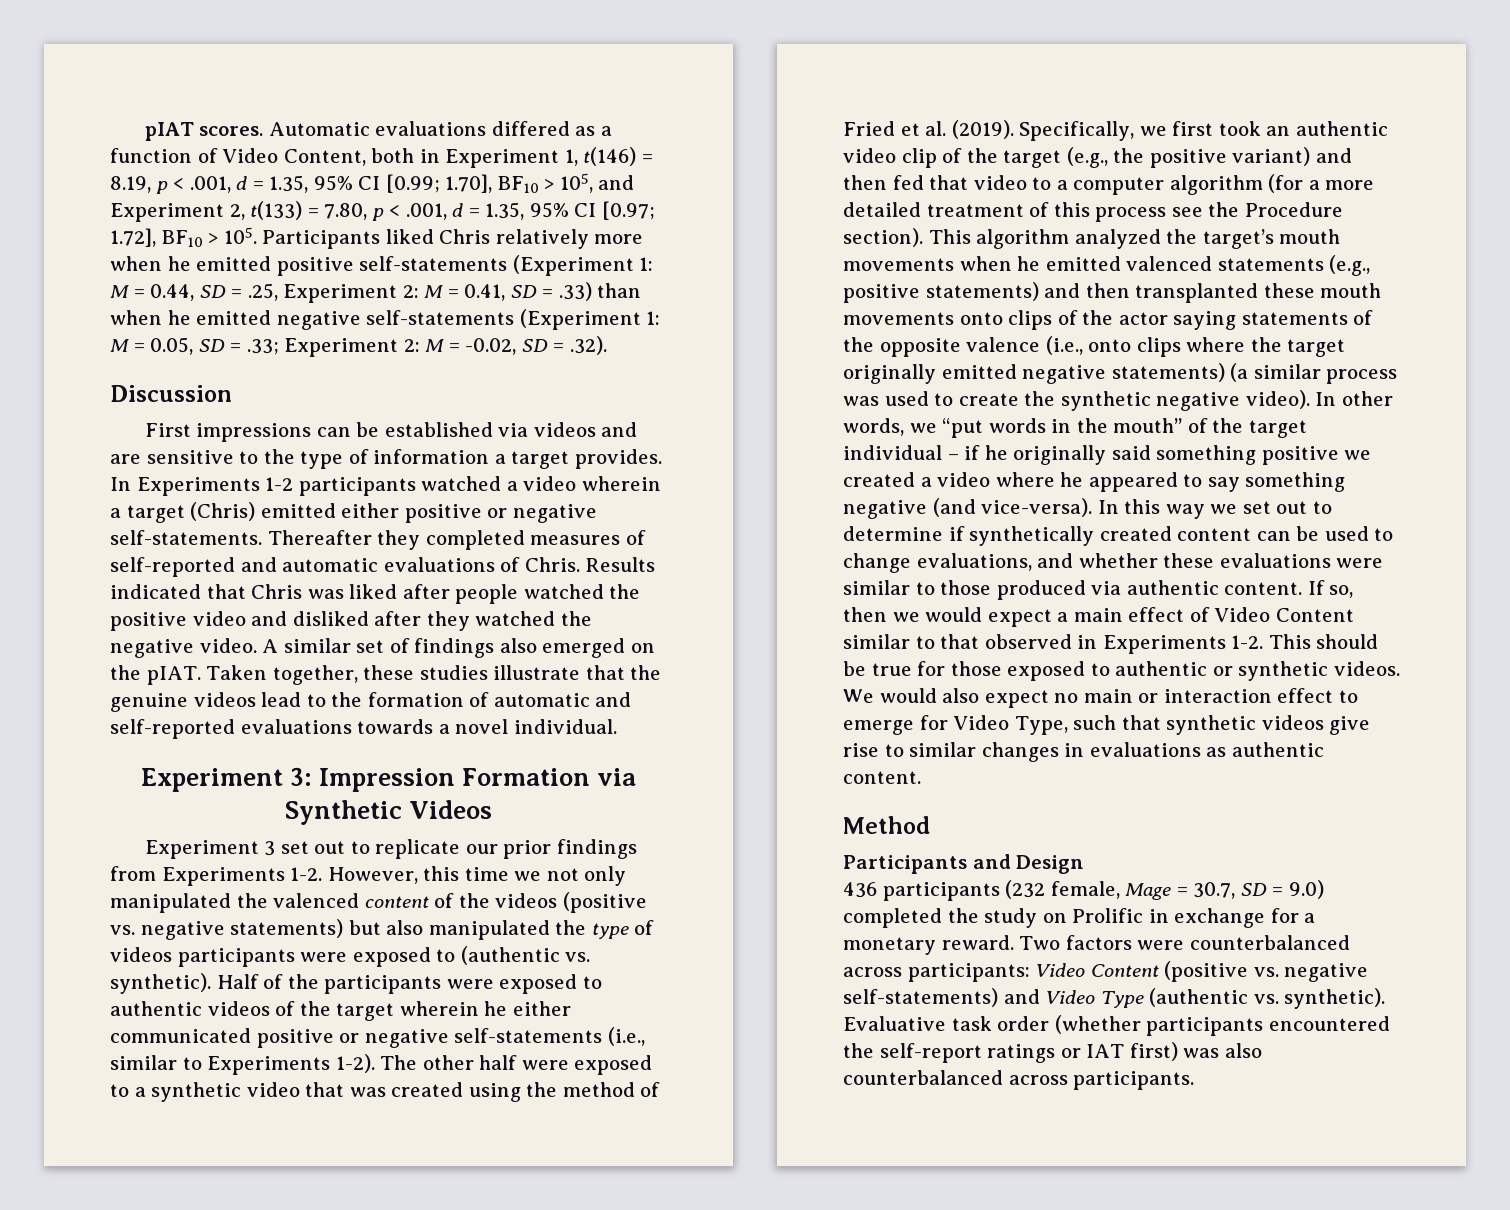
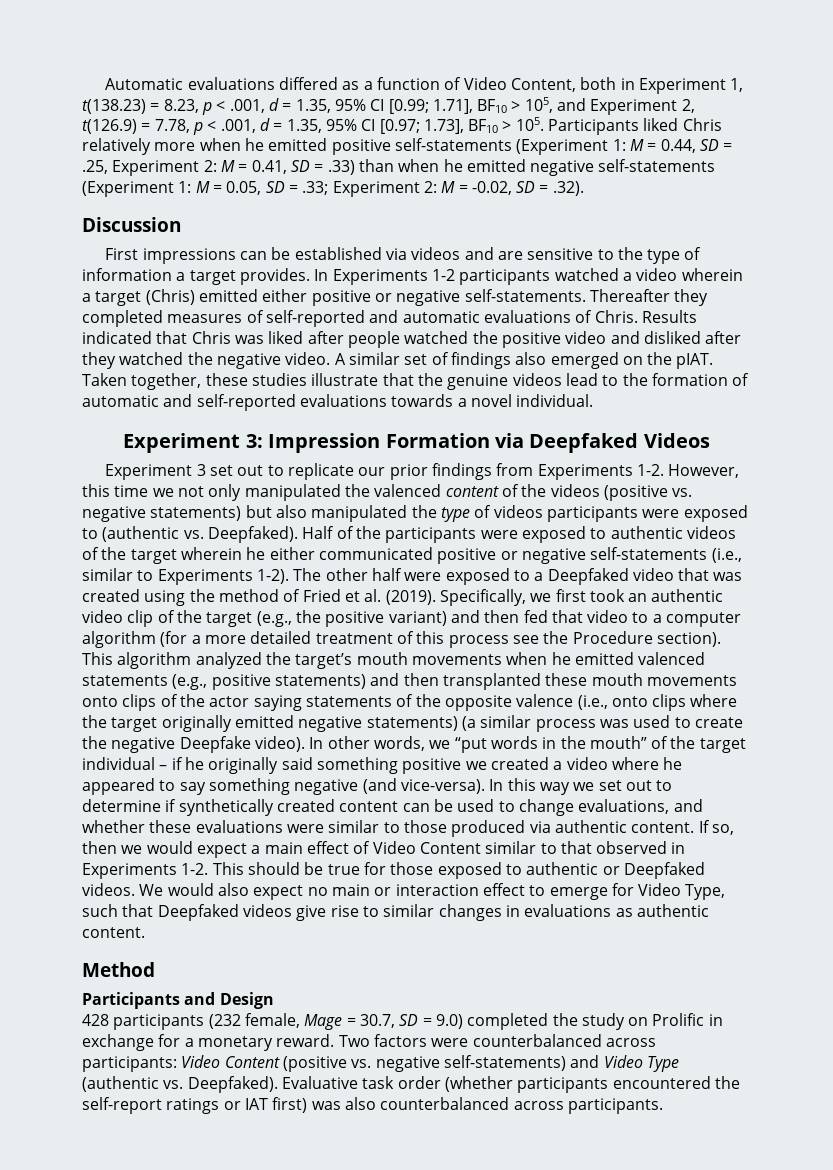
- pIAT scores. Automatic evaluations differed as a function of Video Content, both in Experiment 1, t(146) = 8.19, p < .001, d = 1.35, 95% CI [0.99;
+ Automatic evaluations differed as a function of Video Content, both in Experiment 1, t(138.23) = 8.23, p < .001, d = 1.35, 95% CI [0.99;
- 1.70], BF10 > 105, and Experiment 2, t(133) = 7.80, p < .001, d = 1.35, 95% CI [0.97;
+ 1.71], BF10 > 105, and Experiment 2, t(126.9) = 7.78, p < .001, d = 1.35, 95% CI [0.97;
- 1.72], BF10 > 105. Participants liked Chris relatively more when he emitted positive self-statements (Experiment 1:
+ 1.73], BF10 > 105. Participants liked Chris relatively more when he emitted positive self-statements (Experiment 1:
- Experiment 3: Impression Formation via Synthetic Videos
+ Experiment 3: Impression Formation via Deepfaked Videos
- However, this time we not only manipulated the valenced content of the videos (positive vs. negative statements) but also manipulated the type of videos participants were exposed to (authentic vs. synthetic).
+ However, this time we not only manipulated the valenced content of the videos (positive vs. negative statements) but also manipulated the type of videos participants were exposed to (authentic vs. Deepfaked).
- The other half were exposed to a synthetic video that was created using the method of Fried et al. (2019).
+ The other half were exposed to a Deepfaked video that was created using the method of Fried et al. (2019).
- This algorithm analyzed the target’s mouth movements when he emitted valenced statements (e.g., positive statements) and then transplanted these mouth movements onto clips of the actor saying statements of the opposite valence (i.e., onto clips where the target originally emitted negative statements) (a similar process was used to create the synthetic negative video).
+ This algorithm analyzed the target’s mouth movements when he emitted valenced statements (e.g., positive statements) and then transplanted these mouth movements onto clips of the actor saying statements of the opposite valence (i.e., onto clips where the target originally emitted negative statements) (a similar process was used to create the negative Deepfake video).
- This should be true for those exposed to authentic or synthetic videos.
+ This should be true for those exposed to authentic or Deepfaked videos.
- We would also expect no main or interaction effect to emerge for Video Type, such that synthetic videos give rise to similar changes in evaluations as authentic content.
+ We would also expect no main or interaction effect to emerge for Video Type, such that Deepfaked videos give rise to similar changes in evaluations as authentic content.
- 436 participants (232 female, Mage = 30.7, SD = 9.0) completed the study on Prolific in exchange for a monetary reward.
+ 428 participants (232 female, Mage = 30.7, SD = 9.0) completed the study on Prolific in exchange for a monetary reward.
- Two factors were counterbalanced across participants: Video Content (positive vs. negative self-statements) and Video Type (authentic vs. synthetic).
+ Two factors were counterbalanced across participants: Video Content (positive vs. negative self-statements) and Video Type (authentic vs. Deepfaked).

